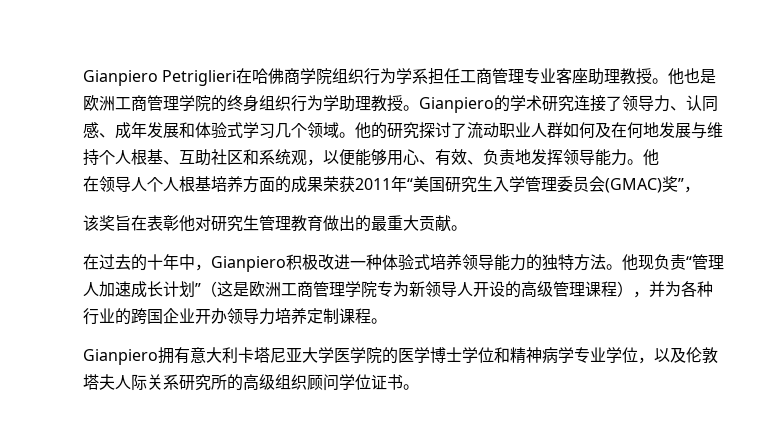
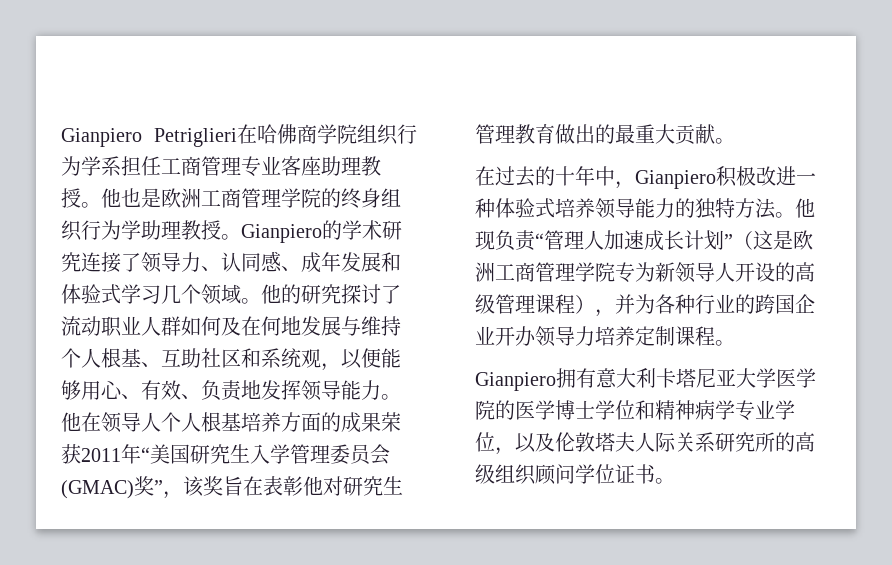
- 他的研究探讨了流动职业人群如何及在何地发展与维持个人根基、互助社区和系统观，以便能够用心、有效、负责地发挥领导能力。他
- 在领导人个人根基培养方面的成果荣获2011年“美国研究生入学管理委员会(GMAC)奖”，
- 该奖旨在表彰他对研究生管理教育做出的最重大贡献。
+ 他的研究探讨了流动职业人群如何及在何地发展与维持个人根基、互助社区和系统观，以便能够用心、有效、负责地发挥领导能力。他在领导人个人根基培养方面的成果荣获2011年“美国研究生入学管理委员会(GMAC)奖”，该奖旨在表彰他对研究生管理教育做出的最重大贡献。

